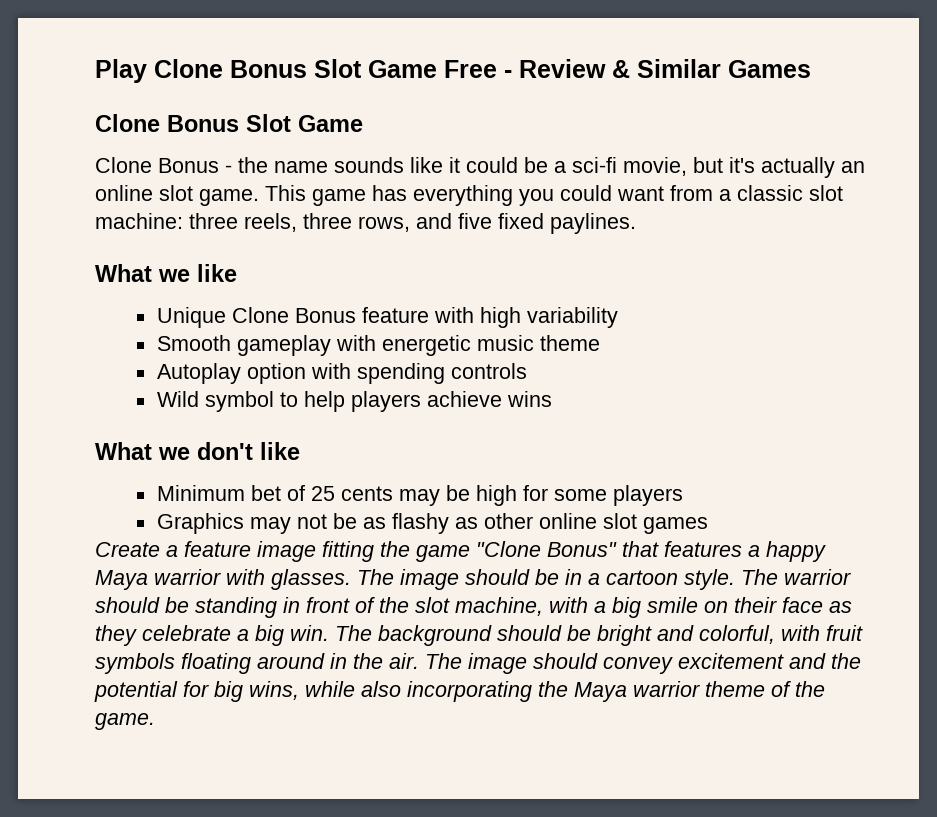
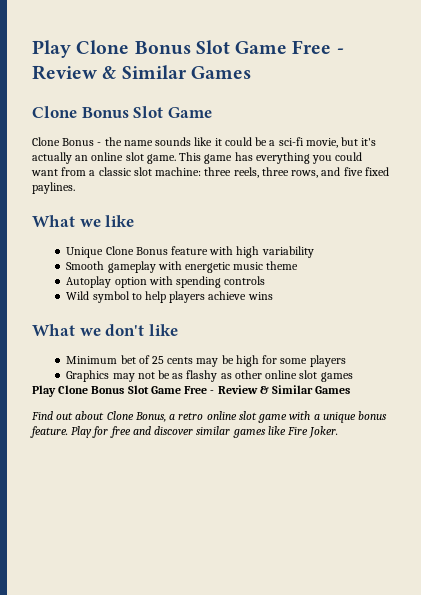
  Graphics may not be as flashy as other online slot games
- Create a feature image fitting the game "Clone Bonus" that features a happy Maya warrior with glasses. The image should be in a cartoon style. The warrior should be standing in front of the slot machine, with a big smile on their face as they celebrate a big win. The background should be bright and colorful, with fruit symbols floating around in the air. The image should convey excitement and the potential for big wins, while also incorporating the Maya warrior theme of the game.
+ Play Clone Bonus Slot Game Free - Review & Similar Games
+ Find out about Clone Bonus, a retro online slot game with a unique bonus feature. Play for free and discover similar games like Fire Joker.

